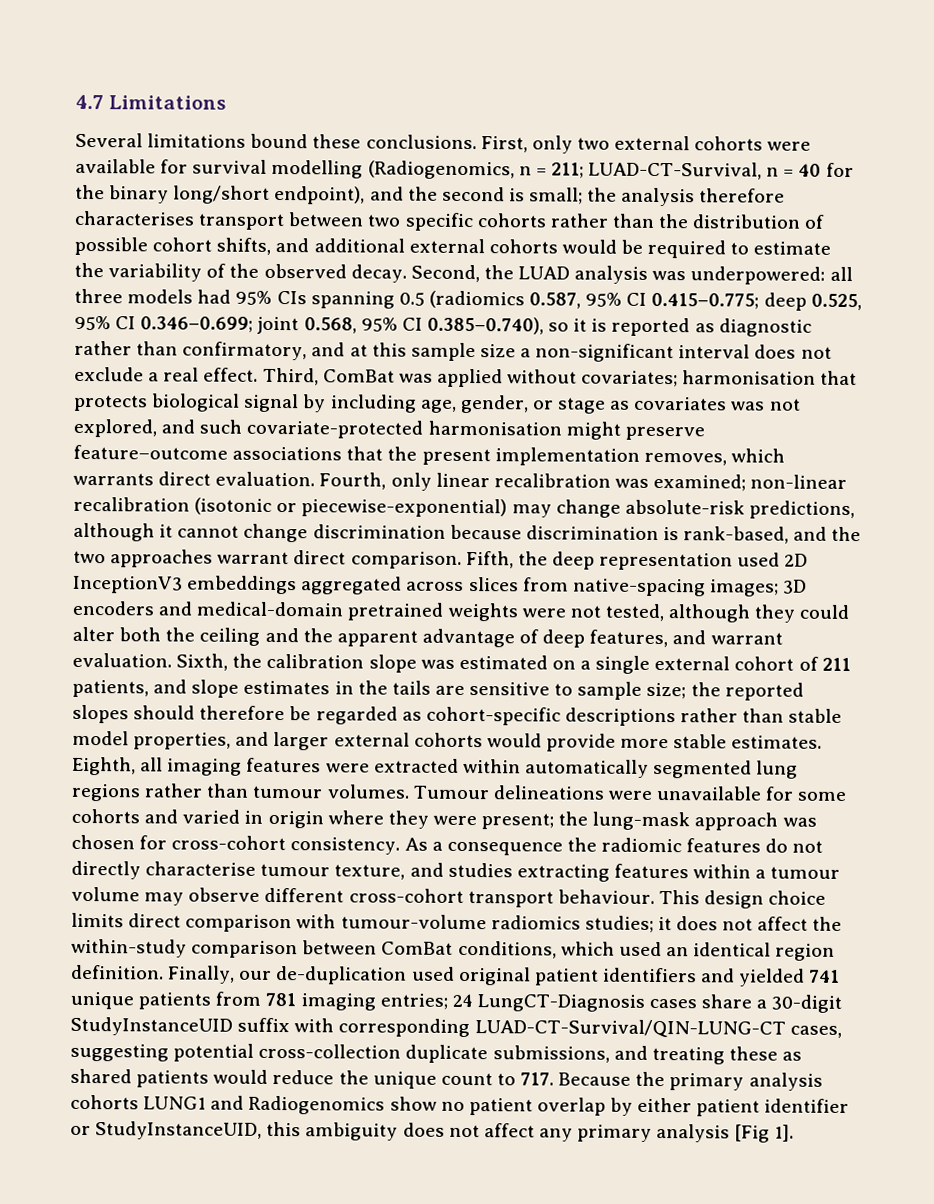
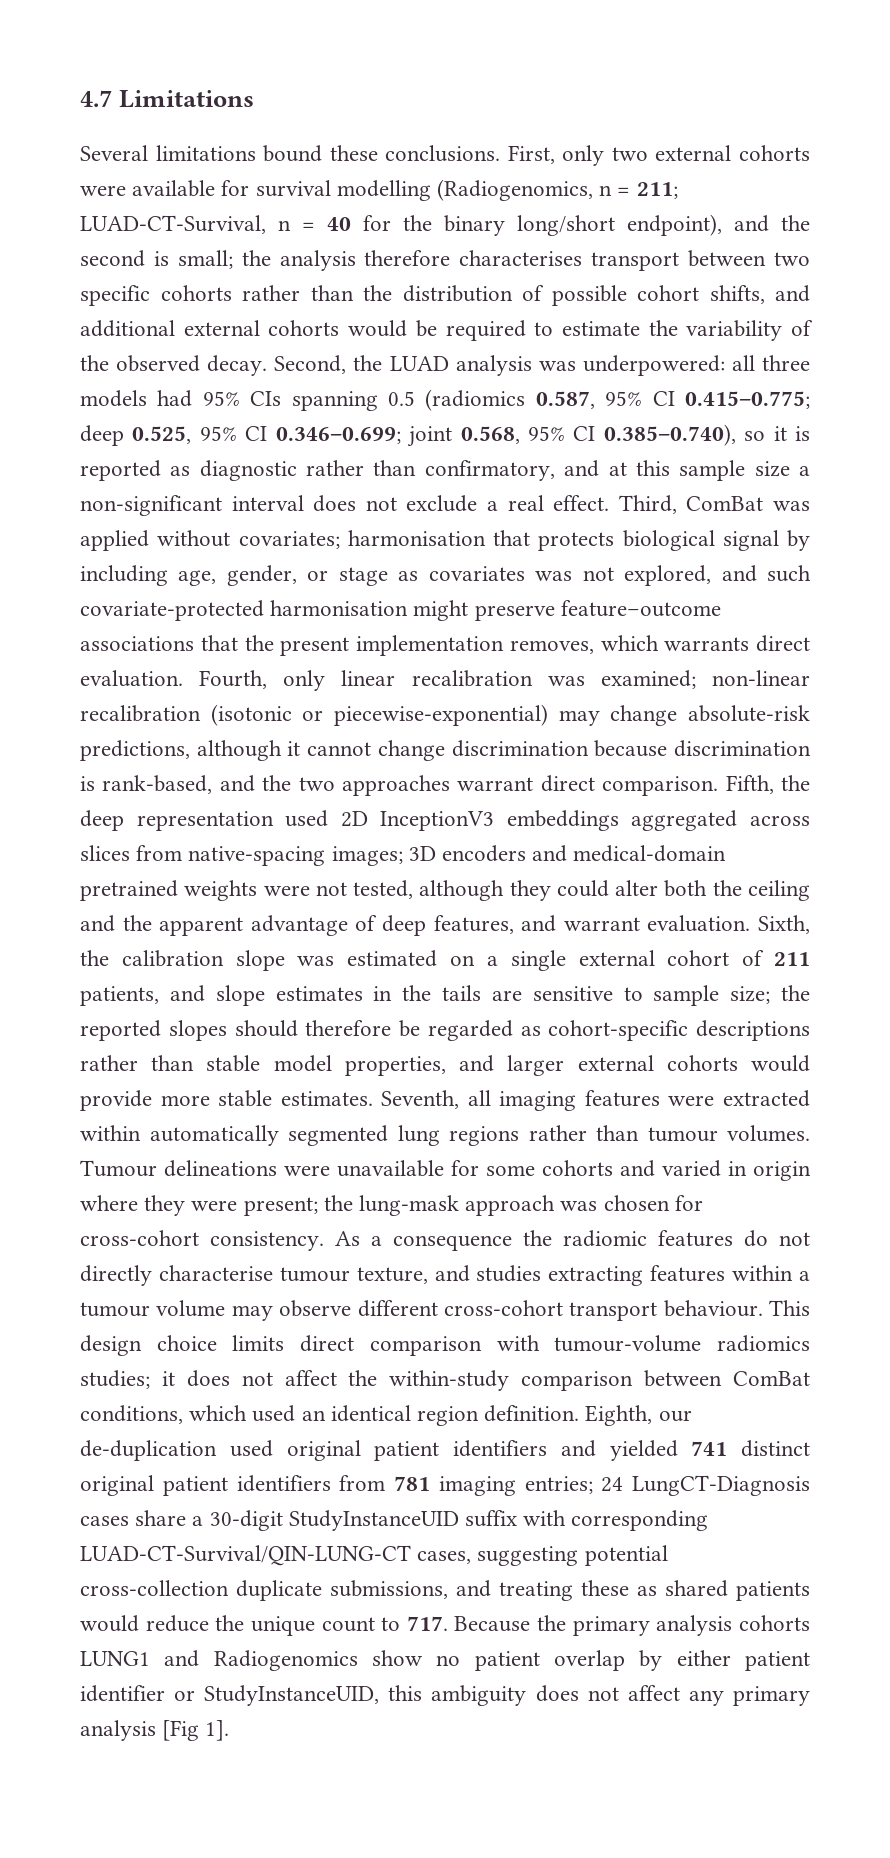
- Eighth, all imaging features were extracted within automatically segmented lung regions rather than tumour volumes.
+ Seventh, all imaging features were extracted within automatically segmented lung regions rather than tumour volumes.
- Finally, our de-duplication used original patient identifiers and yielded 741 unique patients from 781 imaging entries;
+ Eighth, our de-duplication used original patient identifiers and yielded 741 distinct original patient identifiers from 781 imaging entries;

